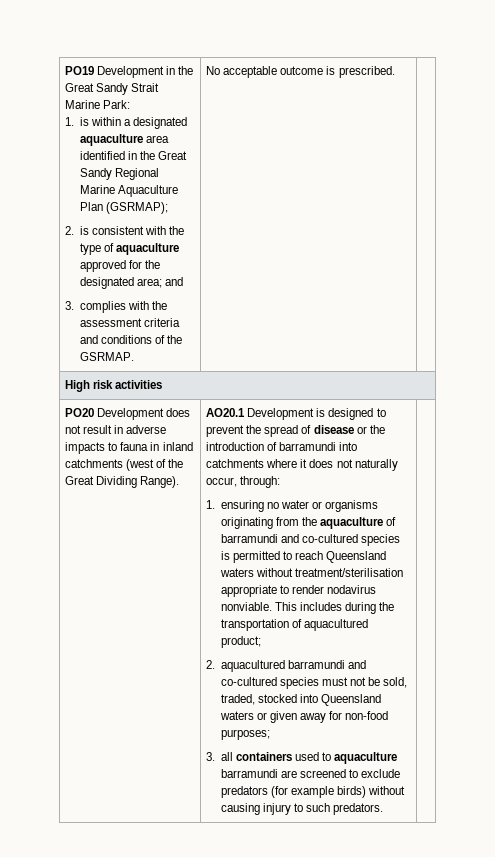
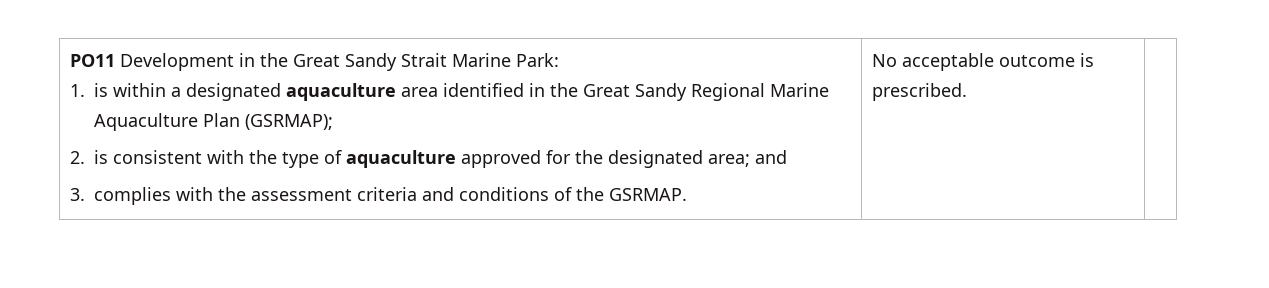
- PO19 Development in the Great Sandy Strait Marine Park:
+ PO11 Development in the Great Sandy Strait Marine Park:
- High risk activities
- PO20 Development does not result in adverse impacts to fauna in inland catchments (west of the Great Dividing Range). | AO20.1 Development is designed to prevent the spread of disease or the introduction of barramundi into catchments where it does not naturally occur, through:
- 1. ensuring no water or organisms originating from the aquaculture of barramundi and co-cultured species is permitted to reach Queensland waters without treatment/sterilisation appropriate to render nodavirus nonviable. This includes during the transportation of aquacultured product;
- 2. aquacultured barramundi and co-cultured species must not be sold, traded, stocked into Queensland waters or given away for non-food purposes;
- 3. all containers used to aquaculture barramundi are screened to exclude predators (for example birds) without causing injury to such predators.

